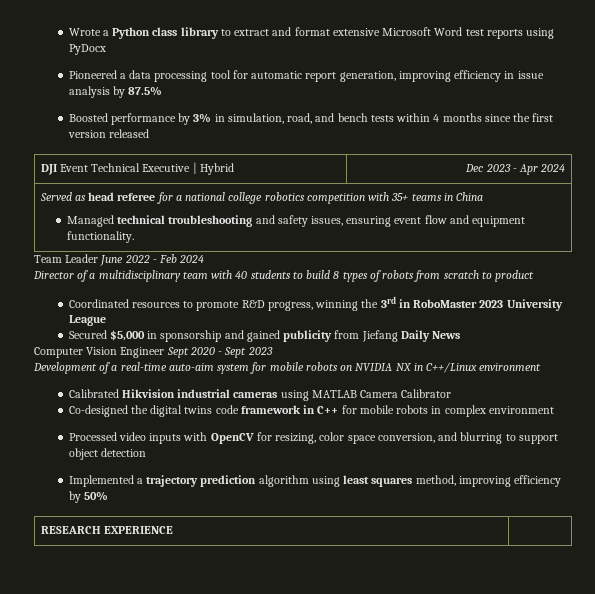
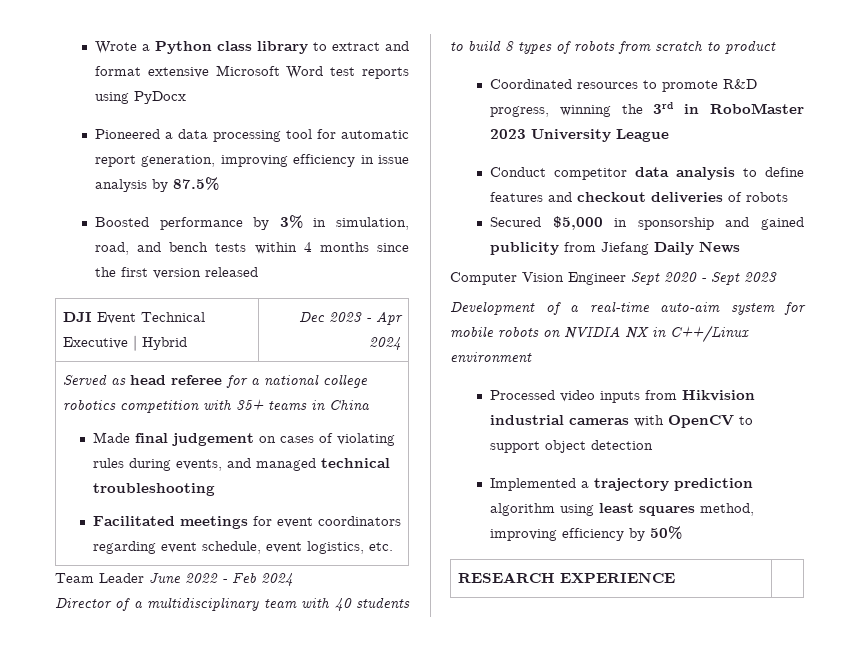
  Served as head referee for a national college robotics competition with 35+ teams in China
- Managed technical troubleshooting and safety issues, ensuring event flow and equipment functionality.
+ Made final judgement on cases of violating rules during events, and managed technical troubleshooting
+ Facilitated meetings for event coordinators regarding event schedule, event logistics, etc.
+ Conduct competitor data analysis to define features and checkout deliveries of robots
- Calibrated Hikvision industrial cameras using MATLAB Camera Calibrator
- Co-designed the digital twins code framework in C++ for mobile robots in complex environment
- Processed video inputs with OpenCV for resizing, color space conversion, and blurring to support object detection
+ Processed video inputs from Hikvision industrial cameras with OpenCV to support object detection

